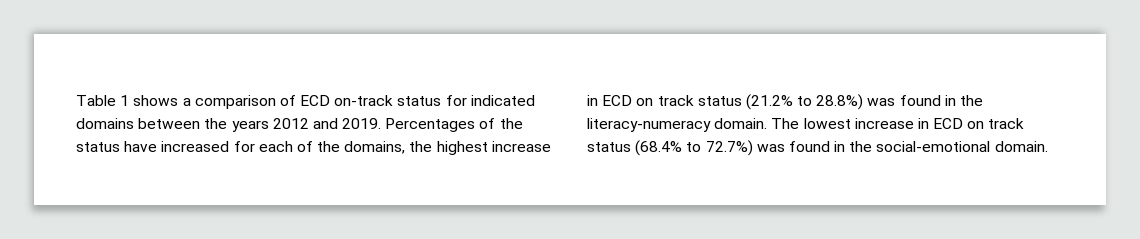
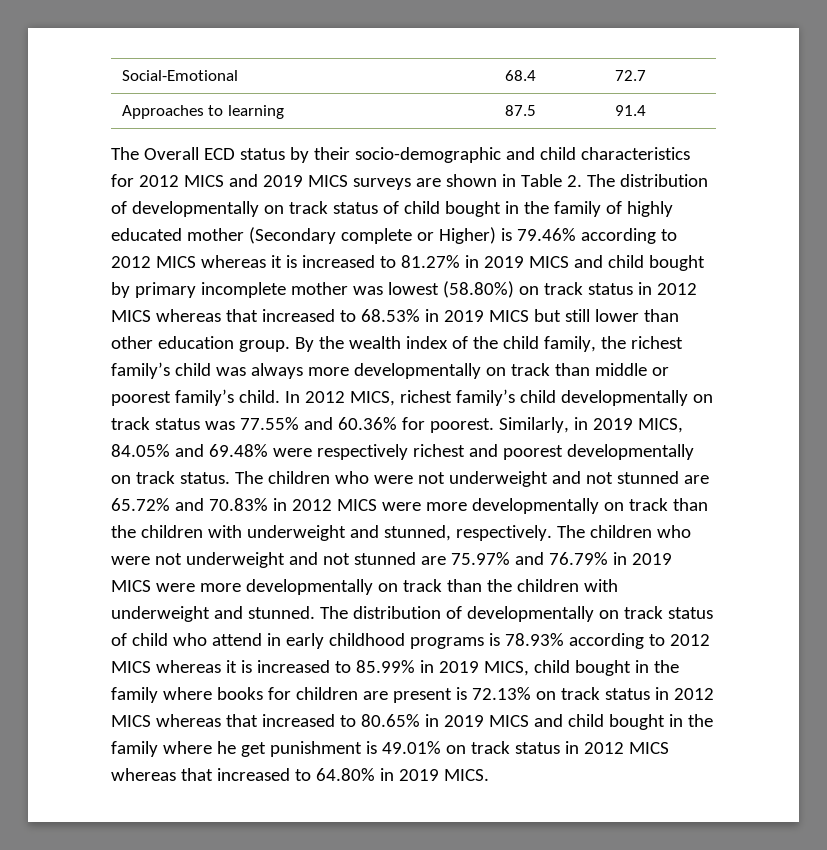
- Table 1 shows a comparison of ECD on-track status for indicated domains between the years 2012 and 2019. Percentages of the status have increased for each of the domains, the highest increase in ECD on track status (21.2% to 28.8%) was found in the literacy-numeracy domain. The lowest increase in ECD on track status (68.4% to 72.7%) was found in the social-emotional domain.
+ Social-Emotional | 68.4 | 72.7
+ Approaches to learning | 87.5 | 91.4
+ The Overall ECD status by their socio-demographic and child characteristics for 2012 MICS and 2019 MICS surveys are shown in Table 2. The distribution of developmentally on track status of child bought in the family of highly educated mother (Secondary complete or Higher) is 79.46% according to 2012 MICS whereas it is increased to 81.27% in 2019 MICS and child bought by primary incomplete mother was lowest (58.80%) on track status in 2012 MICS whereas that increased to 68.53% in 2019 MICS but still lower than other education group. By the wealth index of the child family, the richest family’s child was always more developmentally on track than middle or poorest family’s child. In 2012 MICS, richest family’s child developmentally on track status was 77.55% and 60.36% for poorest. Similarly, in 2019 MICS, 84.05% and 69.48% were respectively richest and poorest developmentally on track status. The children who were not underweight and not stunned are 65.72% and 70.83% in 2012 MICS were more developmentally on track than the children with underweight and stunned, respectively. The children who were not underweight and not stunned are 75.97% and 76.79% in 2019 MICS were more developmentally on track than the children with underweight and stunned. The distribution of developmentally on track status of child who attend in early childhood programs is 78.93% according to 2012 MICS whereas it is increased to 85.99% in 2019 MICS, child bought in the family where books for children are present is 72.13% on track status in 2012 MICS whereas that increased to 80.65% in 2019 MICS and child bought in the family where he get punishment is 49.01% on track status in 2012 MICS whereas that increased to 64.80% in 2019 MICS.

